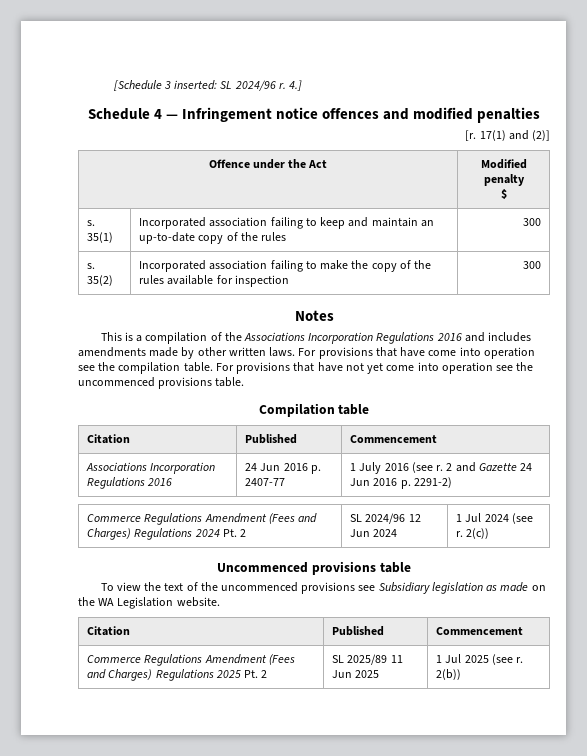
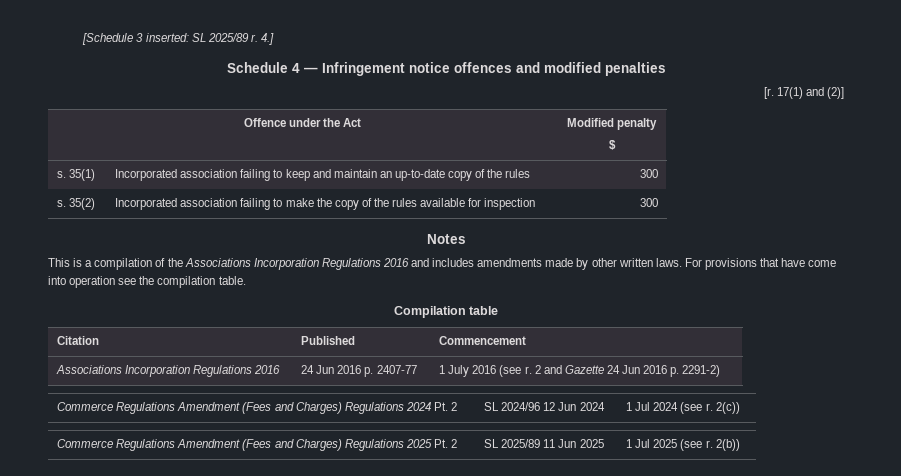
- [Schedule 3 inserted: SL 2024/96 r.
+ [Schedule 3 inserted: SL 2025/89 r.
- For provisions that have not yet come into operation see the uncommenced provisions table.
- Uncommenced provisions table
- To view the text of the uncommenced provisions see Subsidiary legislation as made on the WA Legislation website.
- Citation | Published | Commencement

